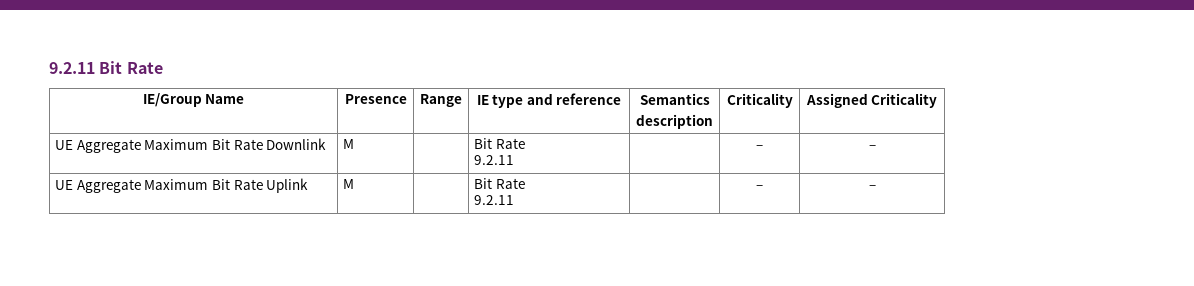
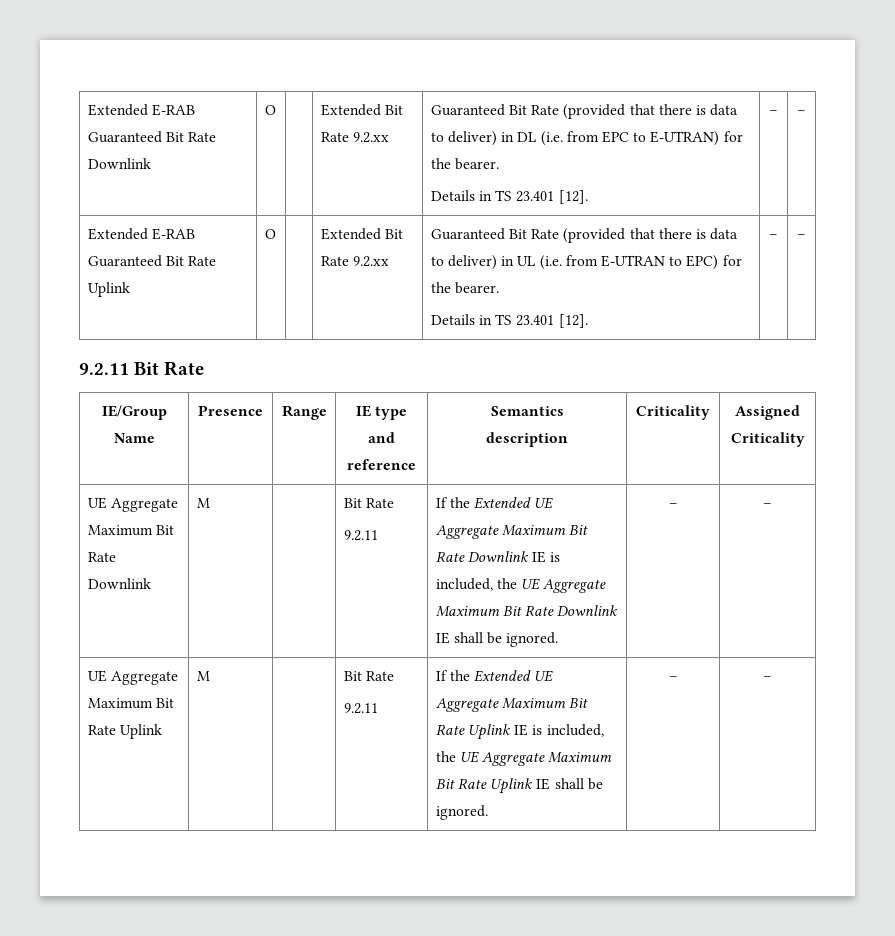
+ Extended E-RAB Guaranteed Bit Rate Downlink | O | | Extended Bit Rate 9.2.xx | Guaranteed Bit Rate (provided that there is data to deliver) in DL (i.e. from EPC to E-UTRAN) for the bearer.
+ Details in TS 23.401 [12]. | – | –
+ Extended E-RAB Guaranteed Bit Rate Uplink | O | | Extended Bit Rate 9.2.xx | Guaranteed Bit Rate (provided that there is data to deliver) in UL (i.e. from E-UTRAN to EPC) for the bearer.
+ Details in TS 23.401 [12]. | – | –
  UE Aggregate Maximum Bit Rate Downlink | M | | Bit Rate
- 9.2.11 | | – | –
+ 9.2.11 | If the Extended UE Aggregate Maximum Bit Rate Downlink IE is included, the UE Aggregate Maximum Bit Rate Downlink IE shall be ignored. | – | –
  UE Aggregate Maximum Bit Rate Uplink | M | | Bit Rate
- 9.2.11 | | – | –
+ 9.2.11 | If the Extended UE Aggregate Maximum Bit Rate Uplink IE is included, the UE Aggregate Maximum Bit Rate Uplink IE shall be ignored. | – | –

